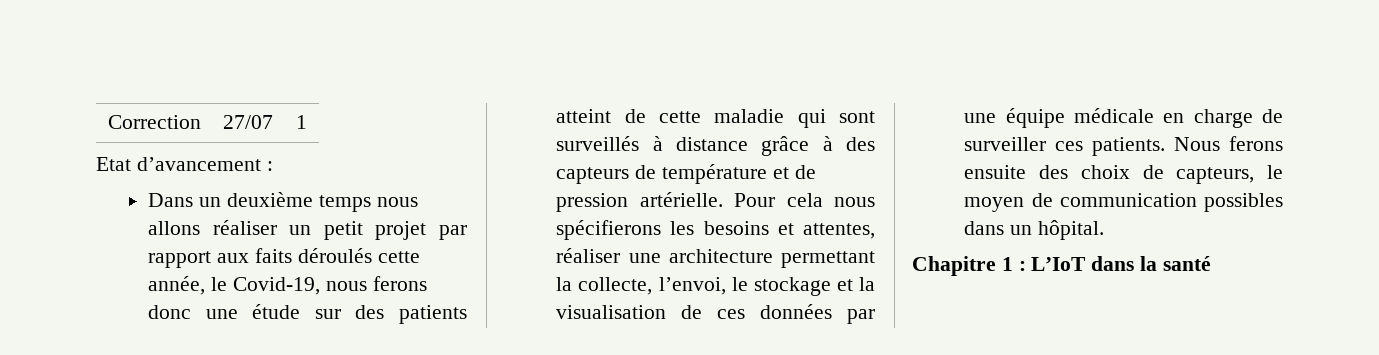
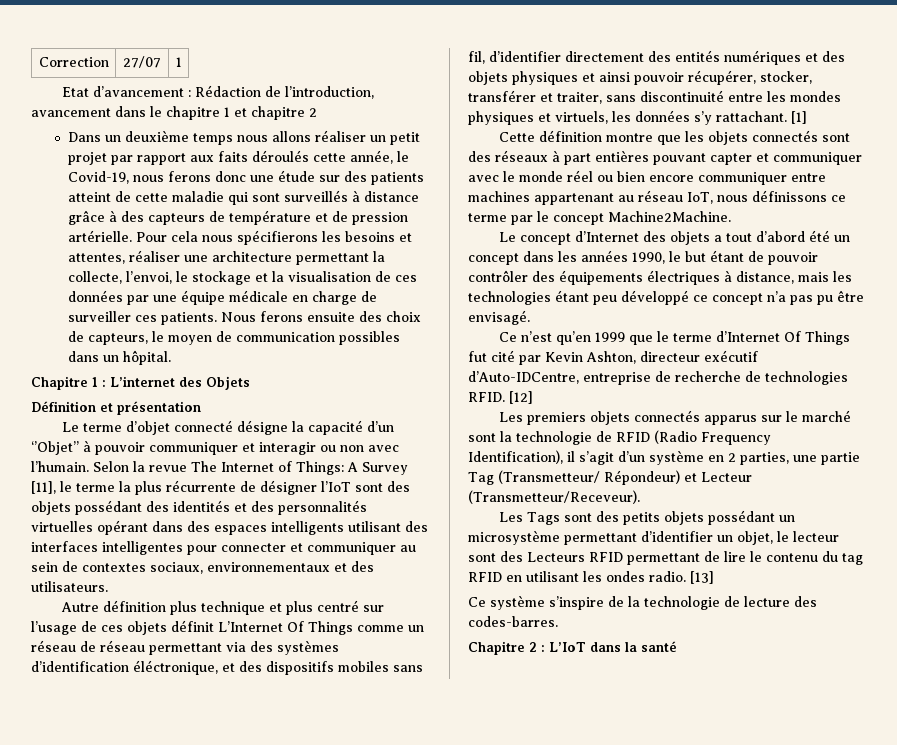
- Etat d’avancement :
+ Etat d’avancement : Rédaction de l’introduction, avancement dans le chapitre 1 et chapitre 2
- Chapitre 1 : L’IoT dans la santé
+ Chapitre 1 : L’internet des Objets
+ Définition et présentation
+ Le terme d’objet connecté désigne la capacité d’un ‘’Objet’’ à pouvoir communiquer et interagir ou non avec l’humain. Selon la revue The Internet of Things: A Survey [11], le terme la plus récurrente de désigner l’IoT sont des objets possédant des identités et des personnalités virtuelles opérant dans des espaces intelligents utilisant des interfaces intelligentes pour connecter et communiquer au sein de contextes sociaux, environnementaux et des utilisateurs.
+ Autre définition plus technique et plus centré sur l’usage de ces objets définit L’Internet Of Things comme un réseau de réseau permettant via des systèmes d’identification éléctronique, et des dispositifs mobiles sans fil, d’identifier directement des entités numériques et des objets physiques et ainsi pouvoir récupérer, stocker, transférer et traiter, sans discontinuité entre les mondes physiques et virtuels, les données s’y rattachant. [1]
+ Cette définition montre que les objets connectés sont des réseaux à part entières pouvant capter et communiquer avec le monde réel ou bien encore communiquer entre machines appartenant au réseau IoT, nous définissons ce terme par le concept Machine2Machine.
+ Le concept d’Internet des objets a tout d’abord été un concept dans les années 1990, le but étant de pouvoir contrôler des équipements électriques à distance, mais les technologies étant peu développé ce concept n’a pas pu être envisagé.
+ Ce n’est qu’en 1999 que le terme d’Internet Of Things fut cité par Kevin Ashton, directeur exécutif d’Auto-IDCentre, entreprise de recherche de technologies RFID. [12]
+ Les premiers objets connectés apparus sur le marché sont la technologie de RFID (Radio Frequency Identification), il s’agit d’un système en 2 parties, une partie Tag (Transmetteur/ Répondeur) et Lecteur (Transmetteur/Receveur).
+ Les Tags sont des petits objets possédant un microsystème permettant d’identifier un objet, le lecteur sont des Lecteurs RFID permettant de lire le contenu du tag RFID en utilisant les ondes radio. [13]
+ Ce système s’inspire de la technologie de lecture des codes-barres.
+ Chapitre 2 : L’IoT dans la santé

